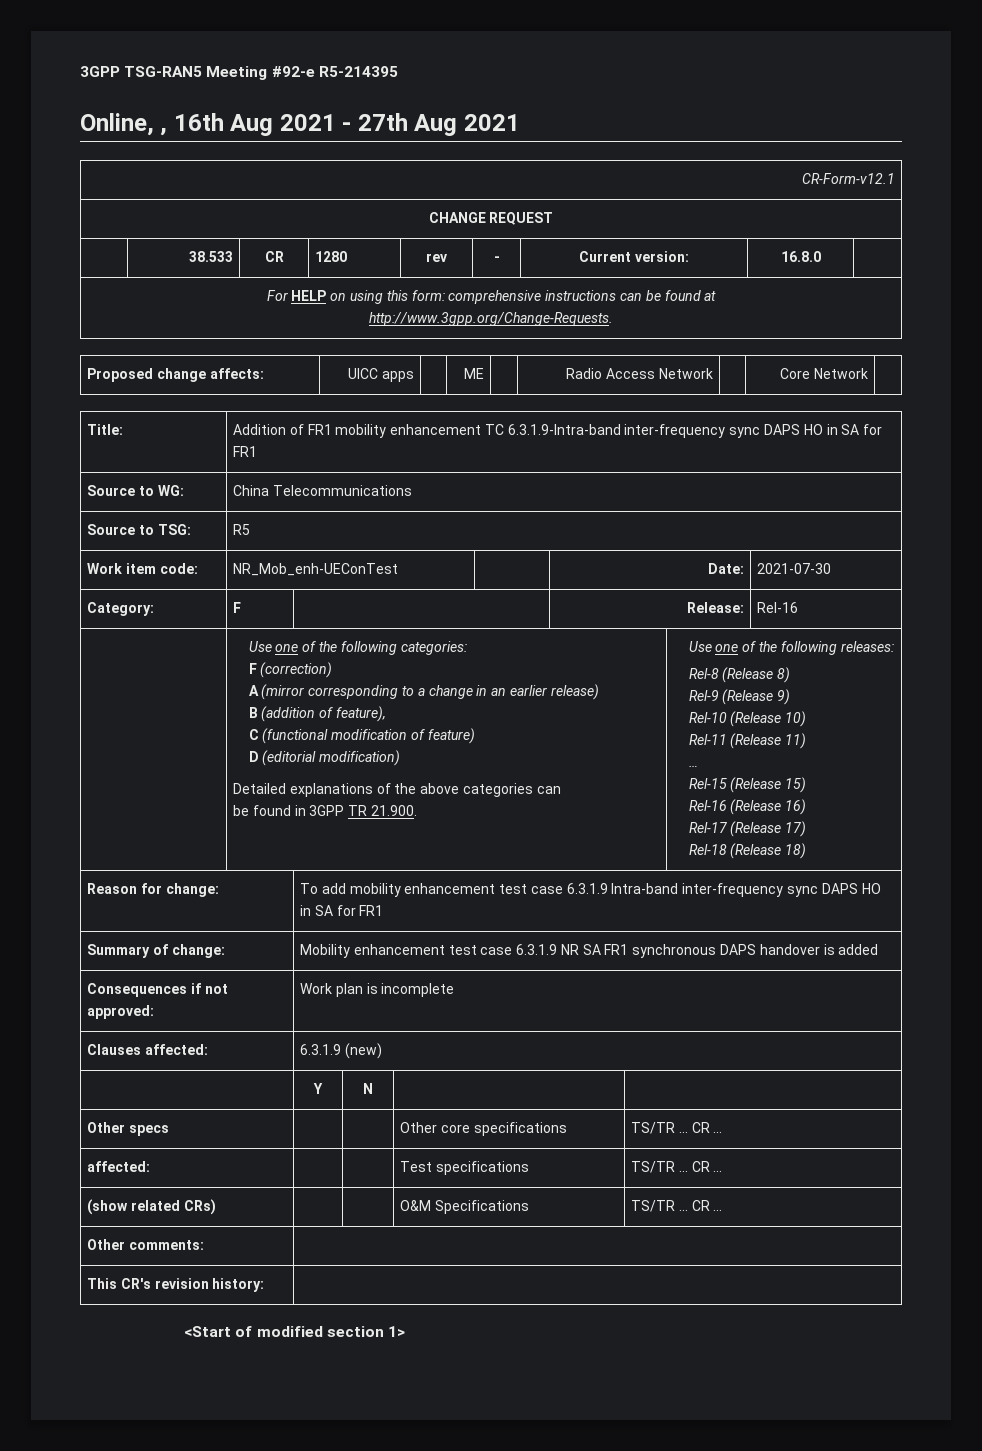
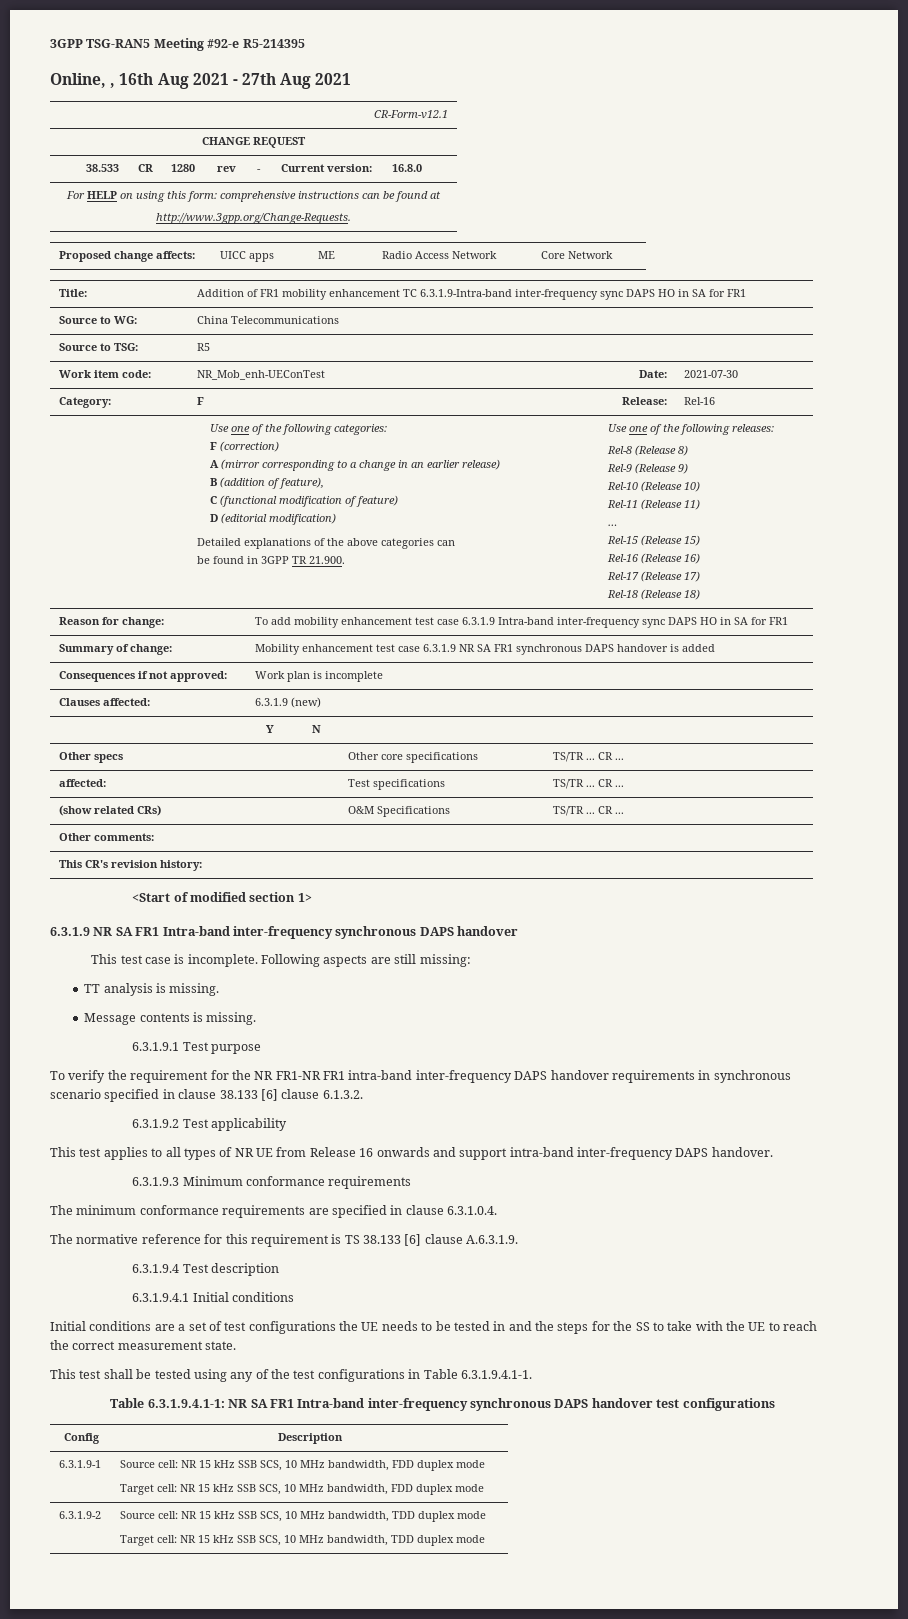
+ 6.3.1.9 NR SA FR1 Intra-band inter-frequency synchronous DAPS handover
+ This test case is incomplete. Following aspects are still missing:
+ TT analysis is missing.
+ Message contents is missing.
+ 6.3.1.9.1 Test purpose
+ To verify the requirement for the NR FR1-NR FR1 intra-band inter-frequency DAPS handover requirements in synchronous scenario specified in clause 38.133 [6] clause 6.1.3.2.
+ 6.3.1.9.2 Test applicability
+ This test applies to all types of NR UE from Release 16 onwards and support intra-band inter-frequency DAPS handover.
+ 6.3.1.9.3 Minimum conformance requirements
+ The minimum conformance requirements are specified in clause 6.3.1.0.4.
+ The normative reference for this requirement is TS 38.133 [6] clause A.6.3.1.9.
+ 6.3.1.9.4 Test description
+ 6.3.1.9.4.1 Initial conditions
+ Initial conditions are a set of test configurations the UE needs to be tested in and the steps for the SS to take with the UE to reach the correct measurement state.
+ This test shall be tested using any of the test configurations in Table 6.3.1.9.4.1-1.
+ Table 6.3.1.9.4.1-1: NR SA FR1 Intra-band inter-frequency synchronous DAPS handover test configurations
+ Config | Description
+ 6.3.1.9-1 | Source cell: NR 15 kHz SSB SCS, 10 MHz bandwidth, FDD duplex mode
+ Target cell: NR 15 kHz SSB SCS, 10 MHz bandwidth, FDD duplex mode
+ 6.3.1.9-2 | Source cell: NR 15 kHz SSB SCS, 10 MHz bandwidth, TDD duplex mode
+ Target cell: NR 15 kHz SSB SCS, 10 MHz bandwidth, TDD duplex mode

